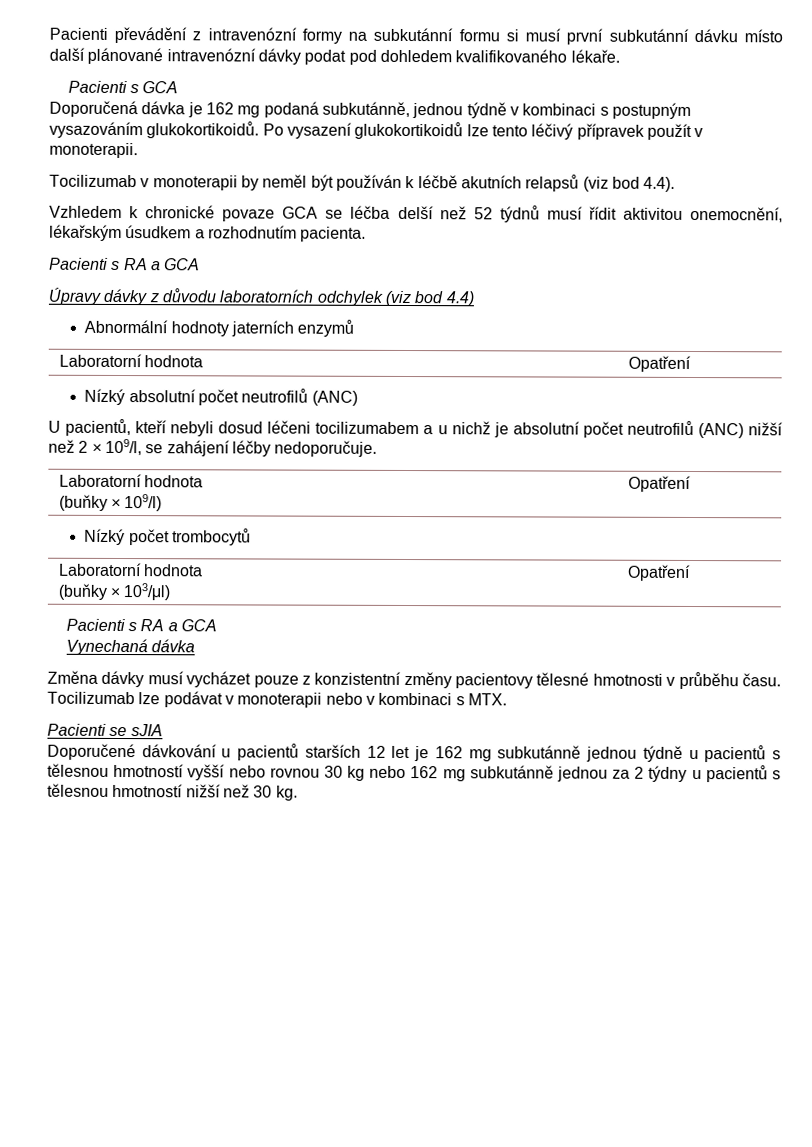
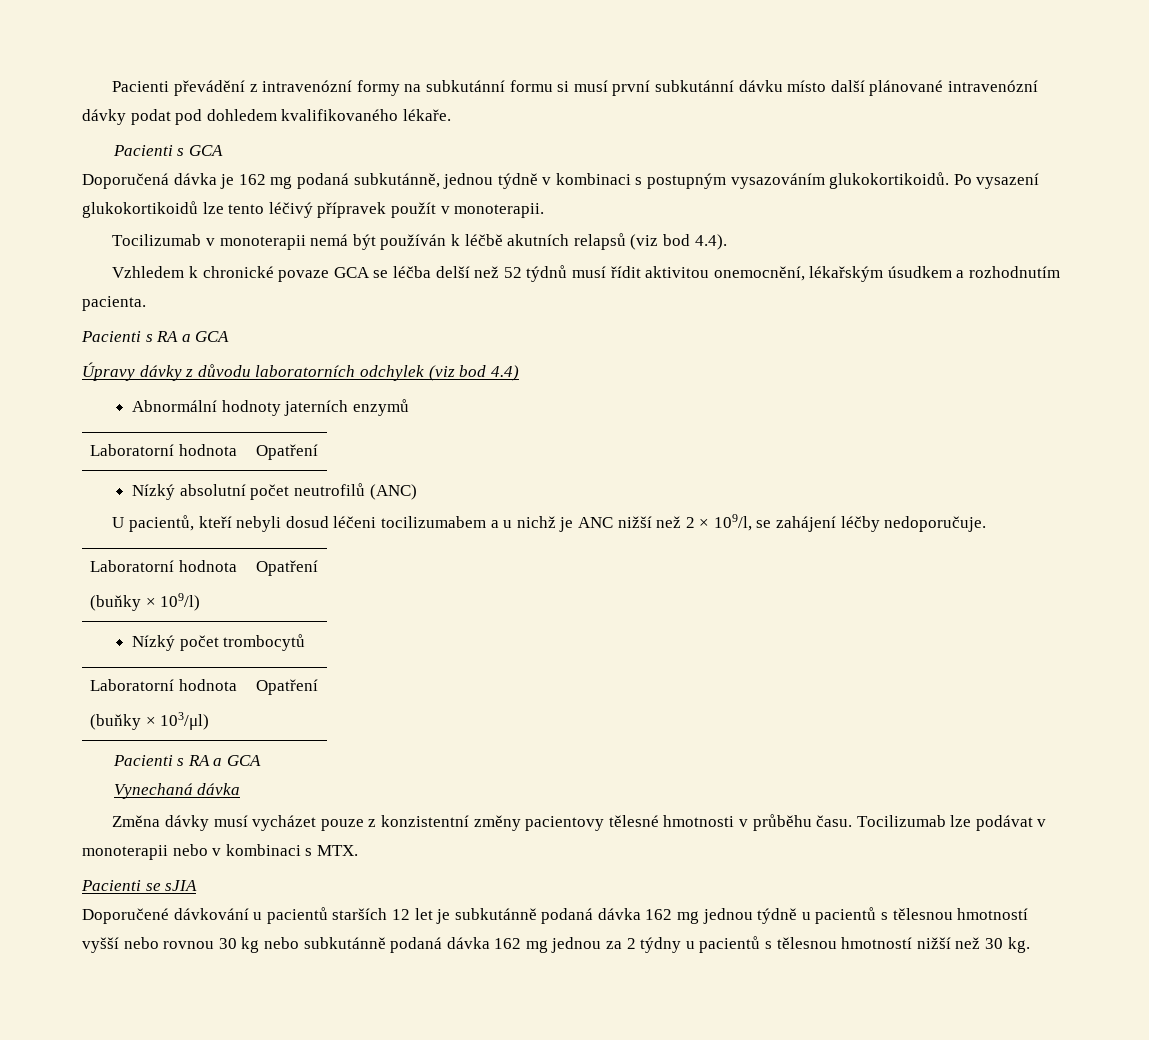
- Tocilizumab v monoterapii by neměl být používán k léčbě akutních relapsů (viz bod 4.4).
+ Tocilizumab v monoterapii nemá být používán k léčbě akutních relapsů (viz bod 4.4).
- U pacientů, kteří nebyli dosud léčeni tocilizumabem a u nichž je absolutní počet neutrofilů (ANC) nižší než 2 × 109/l, se zahájení léčby nedoporučuje.
+ U pacientů, kteří nebyli dosud léčeni tocilizumabem a u nichž je ANC nižší než 2 × 109/l, se zahájení léčby nedoporučuje.
- Doporučené dávkování u pacientů starších 12 let je 162 mg subkutánně jednou týdně u pacientů s tělesnou hmotností vyšší nebo rovnou 30 kg nebo 162 mg subkutánně jednou za 2 týdny u pacientů s tělesnou hmotností nižší než 30 kg.
+ Doporučené dávkování u pacientů starších 12 let je subkutánně podaná dávka 162 mg jednou týdně u pacientů s tělesnou hmotností vyšší nebo rovnou 30 kg nebo subkutánně podaná dávka 162 mg jednou za 2 týdny u pacientů s tělesnou hmotností nižší než 30 kg.

